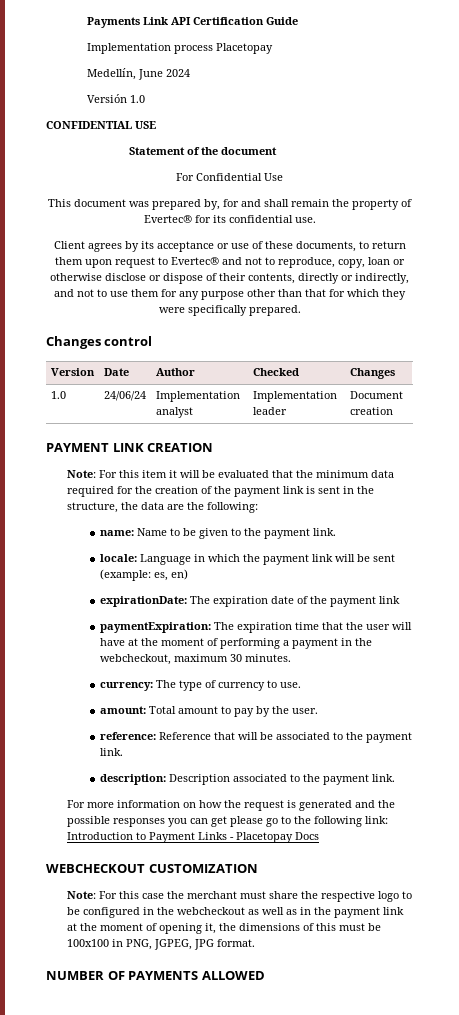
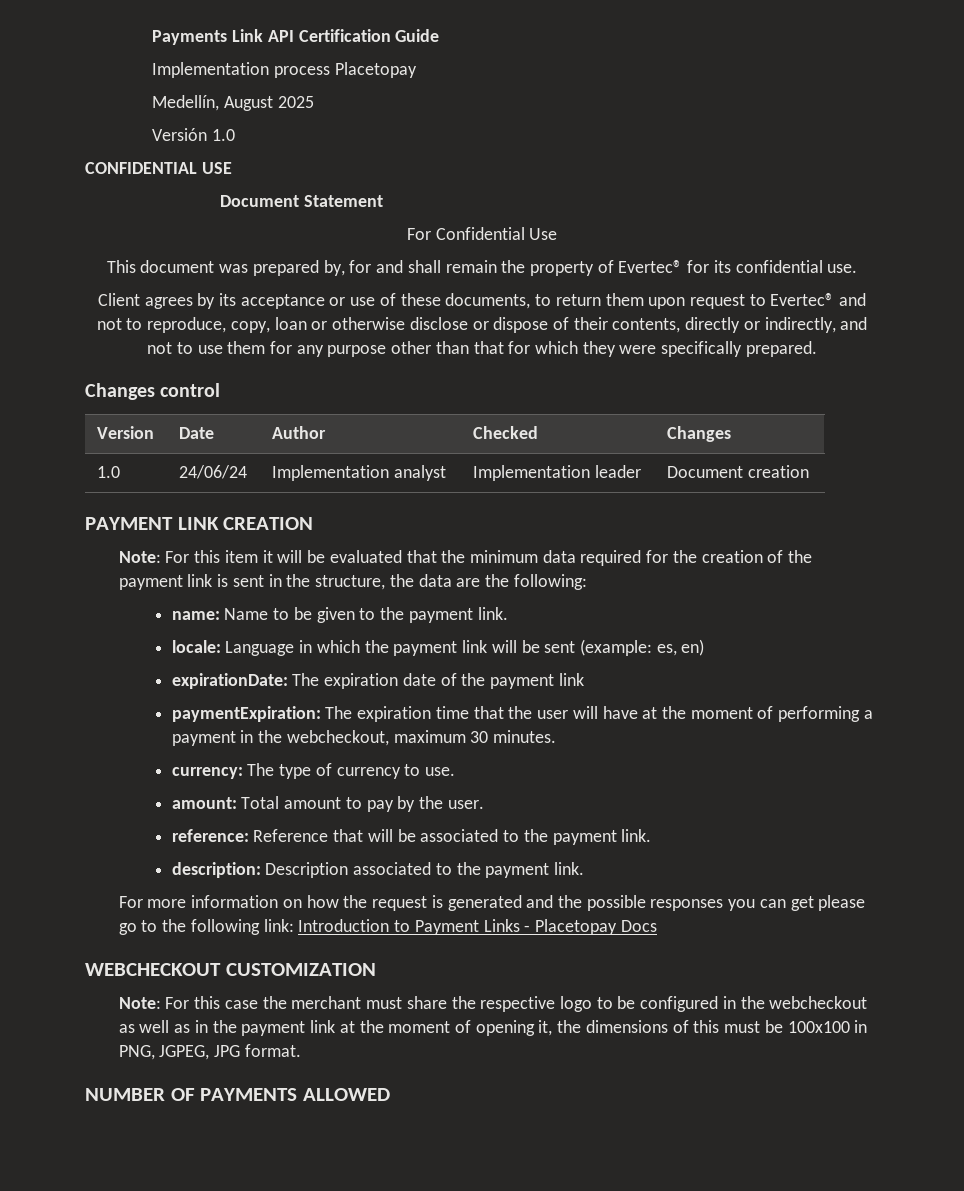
- Medellín, June 2024
+ Medellín, August 2025
- Statement of the document
+ Document Statement

